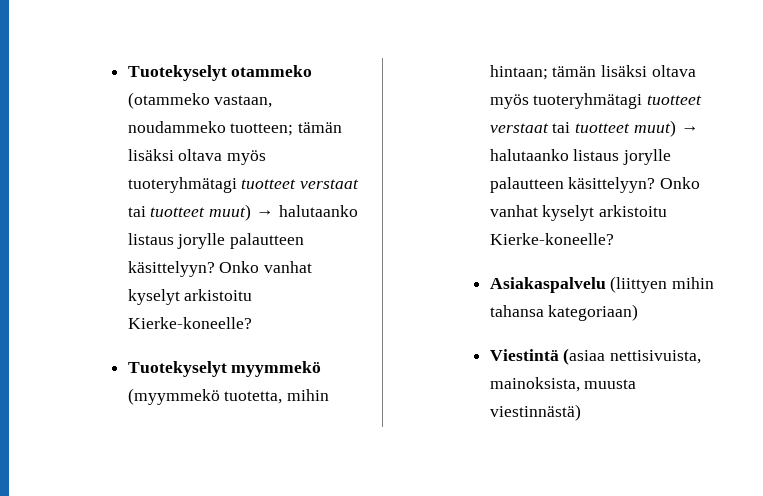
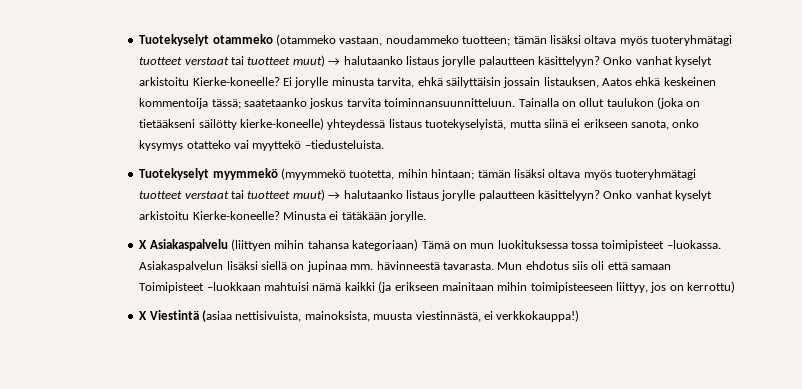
+ Ei jorylle minusta tarvita, ehkä säilyttäisin jossain listauksen, Aatos ehkä keskeinen kommentoija tässä; saatetaanko joskus tarvita toiminnansuunnitteluun. Tainalla on ollut taulukon (joka on tietääkseni säilötty kierke-koneelle) yhteydessä listaus tuotekyselyistä, mutta siinä ei erikseen sanota, onko kysymys otatteko vai myyttekö –tiedusteluista.
- Tuotekyselyt myymmekö (myymmekö tuotetta, mihin hintaan; tämän lisäksi oltava myös tuoteryhmätagi tuotteet verstaat tai tuotteet muut) → halutaanko listaus jorylle palautteen käsittelyyn? Onko vanhat kyselyt arkistoitu Kierke-koneelle?
- Asiakaspalvelu (liittyen mihin tahansa kategoriaan)
- Viestintä (asiaa nettisivuista, mainoksista, muusta viestinnästä)
+ Tuotekyselyt myymmekö (myymmekö tuotetta, mihin hintaan; tämän lisäksi oltava myös tuoteryhmätagi tuotteet verstaat tai tuotteet muut) → halutaanko listaus jorylle palautteen käsittelyyn? Onko vanhat kyselyt arkistoitu Kierke-koneelle? Minusta ei tätäkään jorylle.
+ X Asiakaspalvelu (liittyen mihin tahansa kategoriaan) Tämä on mun luokituksessa tossa toimipisteet –luokassa. Asiakaspalvelun lisäksi siellä on jupinaa mm. hävinneestä tavarasta. Mun ehdotus siis oli että samaan Toimipisteet –luokkaan mahtuisi nämä kaikki (ja erikseen mainitaan mihin toimipisteeseen liittyy, jos on kerrottu)
+ X Viestintä (asiaa nettisivuista, mainoksista, muusta viestinnästä, ei verkkokauppa!)

